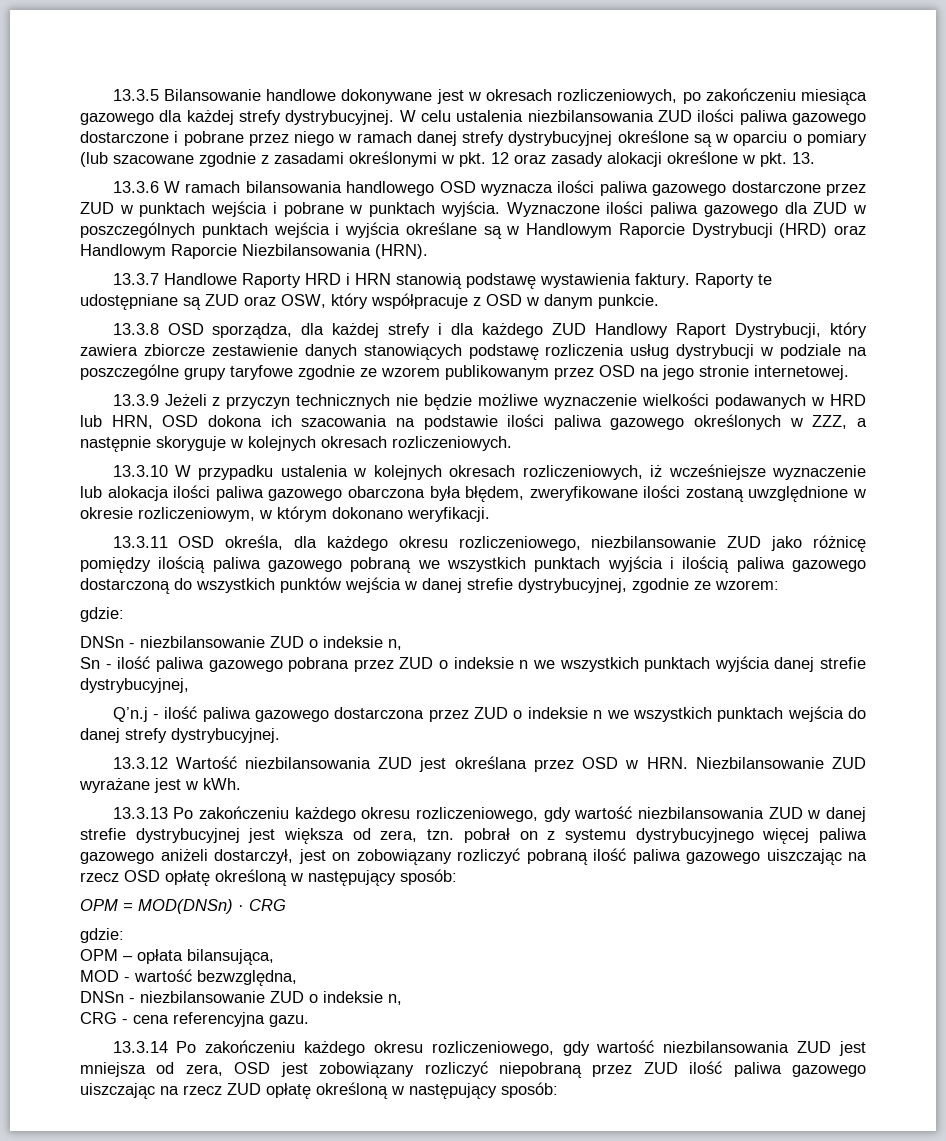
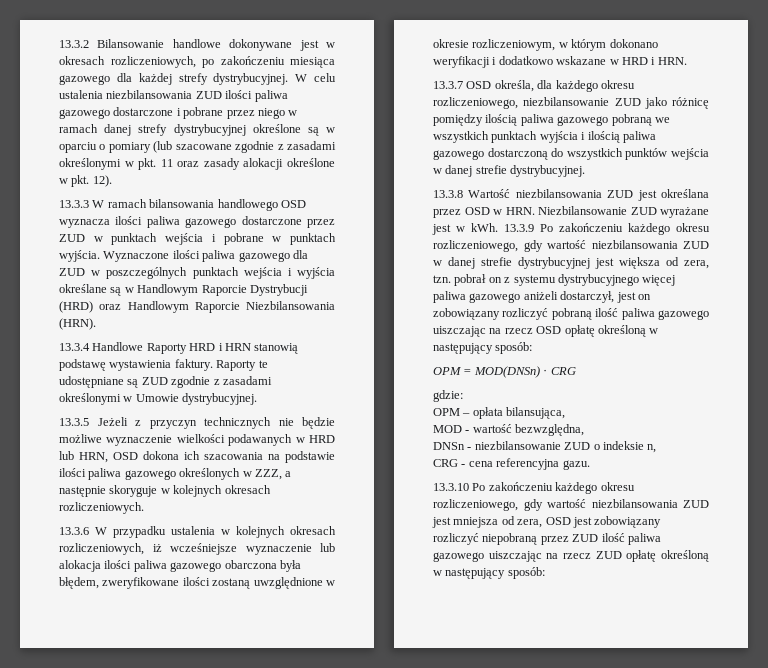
- 13.3.5 Bilansowanie handlowe dokonywane jest w okresach rozliczeniowych, po zakończeniu miesiąca gazowego dla każdej strefy dystrybucyjnej.
+ 13.3.2 Bilansowanie handlowe dokonywane jest w okresach rozliczeniowych, po zakończeniu miesiąca gazowego dla każdej strefy dystrybucyjnej.
- W celu ustalenia niezbilansowania ZUD ilości paliwa gazowego dostarczone i pobrane przez niego w ramach danej strefy dystrybucyjnej określone są w oparciu o pomiary (lub szacowane zgodnie z zasadami określonymi w pkt. 12 oraz zasady alokacji określone w pkt. 13.
- 13.3.6 W ramach bilansowania handlowego OSD wyznacza ilości paliwa gazowego dostarczone przez ZUD w punktach wejścia i pobrane w punktach wyjścia.
+ W celu ustalenia niezbilansowania ZUD ilości paliwa gazowego dostarczone i pobrane przez niego w ramach danej strefy dystrybucyjnej określone są w oparciu o pomiary (lub szacowane zgodnie z zasadami określonymi w pkt. 11 oraz zasady alokacji określone w pkt. 12).
+ 13.3.3 W ramach bilansowania handlowego OSD wyznacza ilości paliwa gazowego dostarczone przez ZUD w punktach wejścia i pobrane w punktach wyjścia.
- 13.3.7 Handlowe Raporty HRD i HRN stanowią podstawę wystawienia faktury.
+ 13.3.4 Handlowe Raporty HRD i HRN stanowią podstawę wystawienia faktury.
- Raporty te udostępniane są ZUD oraz OSW, który współpracuje z OSD w danym punkcie.
- 13.3.8 OSD sporządza, dla każdej strefy i dla każdego ZUD Handlowy Raport Dystrybucji, który zawiera zbiorcze zestawienie danych stanowiących podstawę rozliczenia usług dystrybucji w podziale na poszczególne grupy taryfowe zgodnie ze wzorem publikowanym przez OSD na jego stronie internetowej.
- 13.3.9 Jeżeli z przyczyn technicznych nie będzie możliwe wyznaczenie wielkości podawanych w HRD lub HRN, OSD dokona ich szacowania na podstawie ilości paliwa gazowego określonych w ZZZ, a następnie skoryguje w kolejnych okresach rozliczeniowych.
+ Raporty te udostępniane są ZUD zgodnie z zasadami określonymi w Umowie dystrybucyjnej.
+ 13.3.5 Jeżeli z przyczyn technicznych nie będzie możliwe wyznaczenie wielkości podawanych w HRD lub HRN, OSD dokona ich szacowania na podstawie ilości paliwa gazowego określonych w ZZZ, a następnie skoryguje w kolejnych okresach rozliczeniowych.
- 13.3.10 W przypadku ustalenia w kolejnych okresach rozliczeniowych, iż wcześniejsze wyznaczenie lub alokacja ilości paliwa gazowego obarczona była błędem, zweryfikowane ilości zostaną uwzględnione w okresie rozliczeniowym, w którym dokonano weryfikacji.
- 13.3.11 OSD określa, dla każdego okresu rozliczeniowego, niezbilansowanie ZUD jako różnicę pomiędzy ilością paliwa gazowego pobraną we wszystkich punktach wyjścia i ilością paliwa gazowego dostarczoną do wszystkich punktów wejścia w danej strefie dystrybucyjnej, zgodnie ze wzorem:
- gdzie:
- DNSn - niezbilansowanie ZUD o indeksie n,
- Sn - ilość paliwa gazowego pobrana przez ZUD o indeksie n we wszystkich punktach wyjścia danej strefie dystrybucyjnej,
- Q’n.j - ilość paliwa gazowego dostarczona przez ZUD o indeksie n we wszystkich punktach wejścia do danej strefy dystrybucyjnej.
- 13.3.12 Wartość niezbilansowania ZUD jest określana przez OSD w HRN. Niezbilansowanie ZUD wyrażane jest w kWh.
- 13.3.13 Po zakończeniu każdego okresu rozliczeniowego, gdy wartość niezbilansowania ZUD w danej strefie dystrybucyjnej jest większa od zera, tzn. pobrał on z systemu dystrybucyjnego więcej paliwa gazowego aniżeli dostarczył, jest on zobowiązany rozliczyć pobraną ilość paliwa gazowego uiszczając na rzecz OSD opłatę określoną w następujący sposób:
+ 13.3.6 W przypadku ustalenia w kolejnych okresach rozliczeniowych, iż wcześniejsze wyznaczenie lub alokacja ilości paliwa gazowego obarczona była błędem, zweryfikowane ilości zostaną uwzględnione w okresie rozliczeniowym, w którym dokonano weryfikacji i dodatkowo wskazane w HRD i HRN.
+ 13.3.7 OSD określa, dla każdego okresu rozliczeniowego, niezbilansowanie ZUD jako różnicę pomiędzy ilością paliwa gazowego pobraną we wszystkich punktach wyjścia i ilością paliwa gazowego dostarczoną do wszystkich punktów wejścia w danej strefie dystrybucyjnej.
+ 13.3.8 Wartość niezbilansowania ZUD jest określana przez OSD w HRN. Niezbilansowanie ZUD wyrażane jest w kWh. 13.3.9 Po zakończeniu każdego okresu rozliczeniowego, gdy wartość niezbilansowania ZUD w danej strefie dystrybucyjnej jest większa od zera, tzn. pobrał on z systemu dystrybucyjnego więcej paliwa gazowego aniżeli dostarczył, jest on zobowiązany rozliczyć pobraną ilość paliwa gazowego uiszczając na rzecz OSD opłatę określoną w następujący sposób:
- 13.3.14 Po zakończeniu każdego okresu rozliczeniowego, gdy wartość niezbilansowania ZUD jest mniejsza od zera, OSD jest zobowiązany rozliczyć niepobraną przez ZUD ilość paliwa gazowego uiszczając na rzecz ZUD opłatę określoną w następujący sposób:
+ 13.3.10 Po zakończeniu każdego okresu rozliczeniowego, gdy wartość niezbilansowania ZUD jest mniejsza od zera, OSD jest zobowiązany rozliczyć niepobraną przez ZUD ilość paliwa gazowego uiszczając na rzecz ZUD opłatę określoną w następujący sposób:

